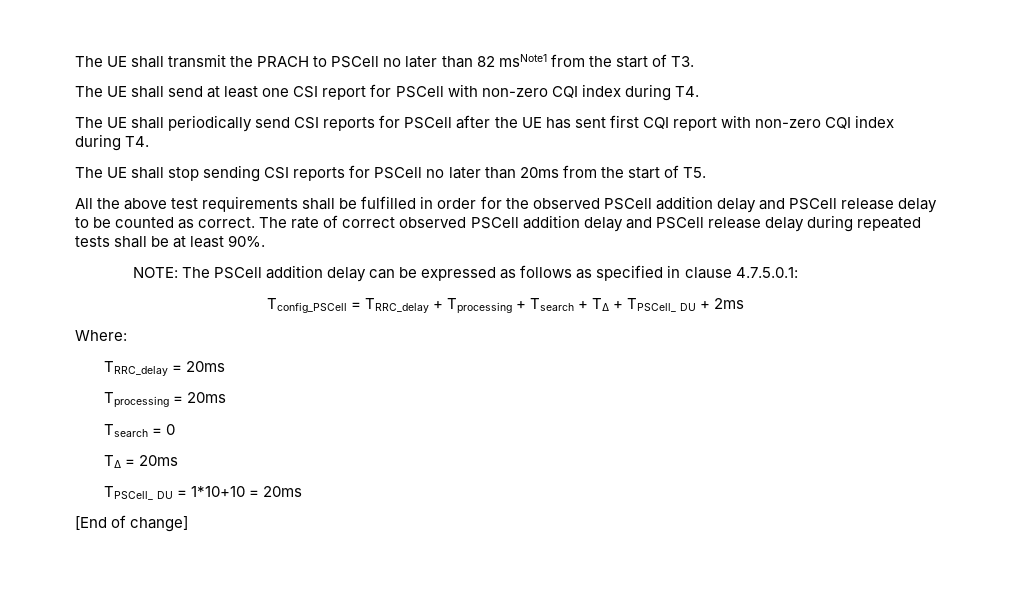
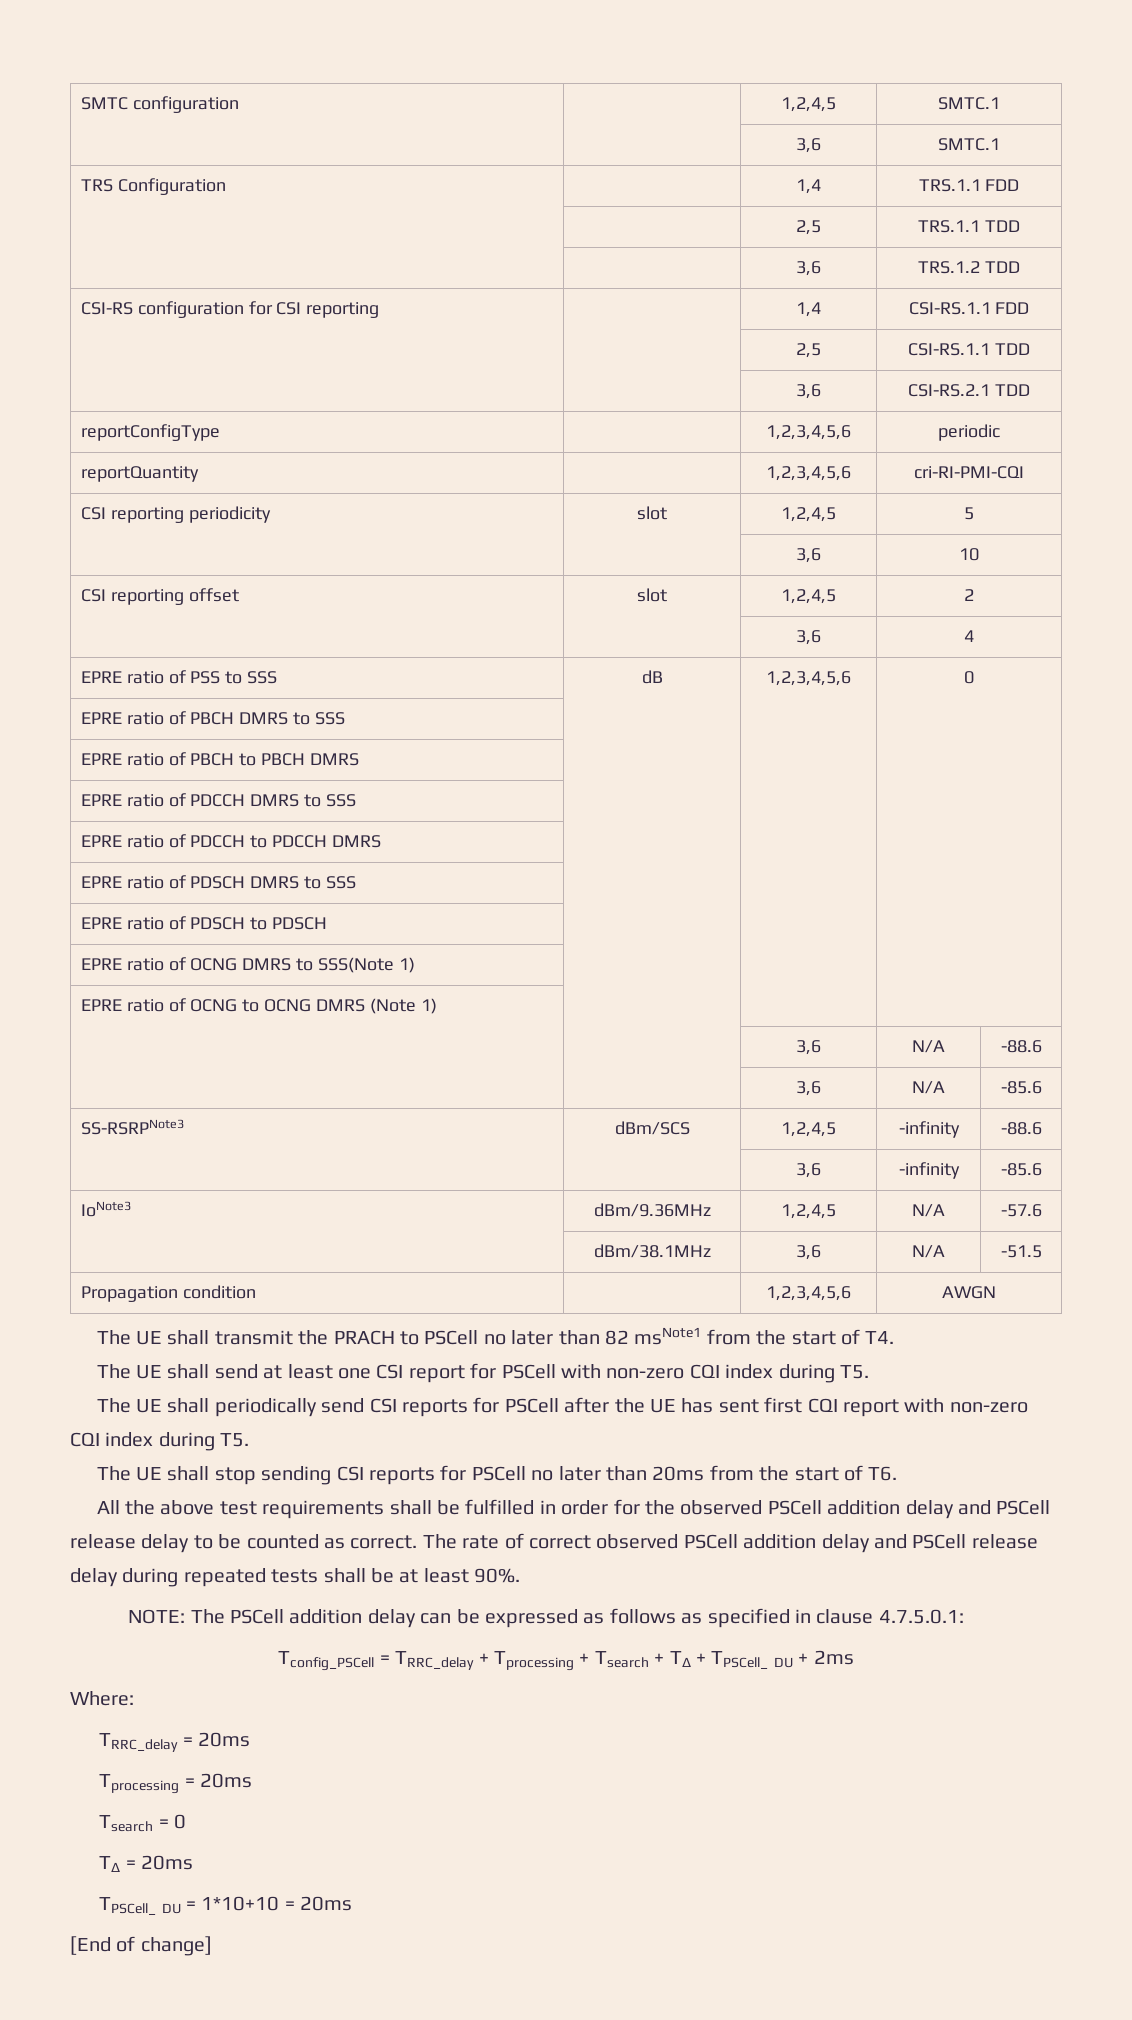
+ SMTC configuration | | 1,2,4,5 | SMTC.1
+ | | 3,6 | SMTC.1
+ TRS Configuration | | 1,4 | TRS.1.1 FDD
+ | | 2,5 | TRS.1.1 TDD
+ | | 3,6 | TRS.1.2 TDD
+ CSI-RS configuration for CSI reporting | | 1,4 | CSI-RS.1.1 FDD
+ | | 2,5 | CSI-RS.1.1 TDD
+ | | 3,6 | CSI-RS.2.1 TDD
+ reportConfigType | | 1,2,3,4,5,6 | periodic
+ reportQuantity | | 1,2,3,4,5,6 | cri-RI-PMI-CQI
+ CSI reporting periodicity | slot | 1,2,4,5 | 5
+ | | 3,6 | 10
+ CSI reporting offset | slot | 1,2,4,5 | 2
+ | | 3,6 | 4
+ EPRE ratio of PSS to SSS | dB | 1,2,3,4,5,6 | 0
+ EPRE ratio of PBCH DMRS to SSS | | |
+ EPRE ratio of PBCH to PBCH DMRS | | |
+ EPRE ratio of PDCCH DMRS to SSS | | |
+ EPRE ratio of PDCCH to PDCCH DMRS | | |
+ EPRE ratio of PDSCH DMRS to SSS | | |
+ EPRE ratio of PDSCH to PDSCH | | |
+ EPRE ratio of OCNG DMRS to SSS(Note 1) | | |
+ EPRE ratio of OCNG to OCNG DMRS (Note 1) | | |
+ | | 3,6 | N/A | -88.6
+ | | 3,6 | N/A | -85.6
+ SS-RSRPNote3 | dBm/SCS | 1,2,4,5 | -infinity | -88.6
+ | | 3,6 | -infinity | -85.6
+ IoNote3 | dBm/9.36MHz | 1,2,4,5 | N/A | -57.6
+ | dBm/38.1MHz | 3,6 | N/A | -51.5
+ Propagation condition | | 1,2,3,4,5,6 | AWGN
- The UE shall transmit the PRACH to PSCell no later than 82 msNote1 from the start of T3.
+ The UE shall transmit the PRACH to PSCell no later than 82 msNote1 from the start of T4.
- The UE shall send at least one CSI report for PSCell with non-zero CQI index during T4.
+ The UE shall send at least one CSI report for PSCell with non-zero CQI index during T5.
- The UE shall periodically send CSI reports for PSCell after the UE has sent first CQI report with non-zero CQI index during T4.
+ The UE shall periodically send CSI reports for PSCell after the UE has sent first CQI report with non-zero CQI index during T5.
- The UE shall stop sending CSI reports for PSCell no later than 20ms from the start of T5.
+ The UE shall stop sending CSI reports for PSCell no later than 20ms from the start of T6.

